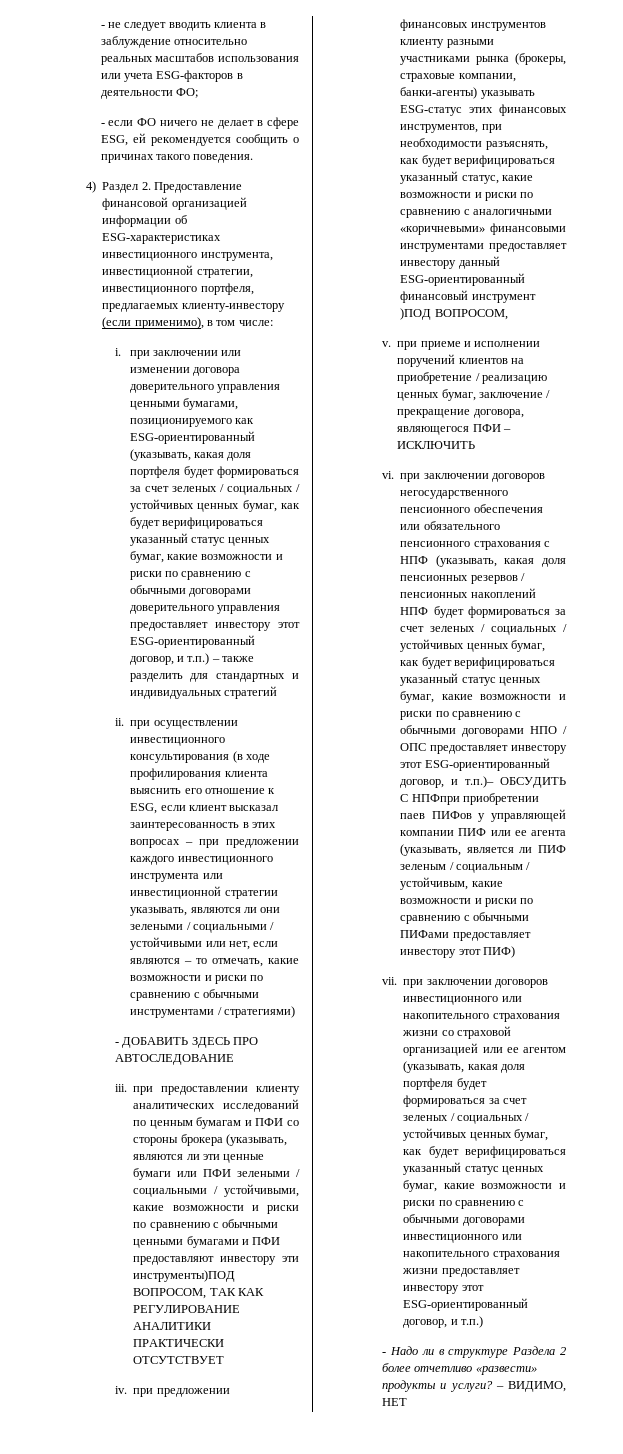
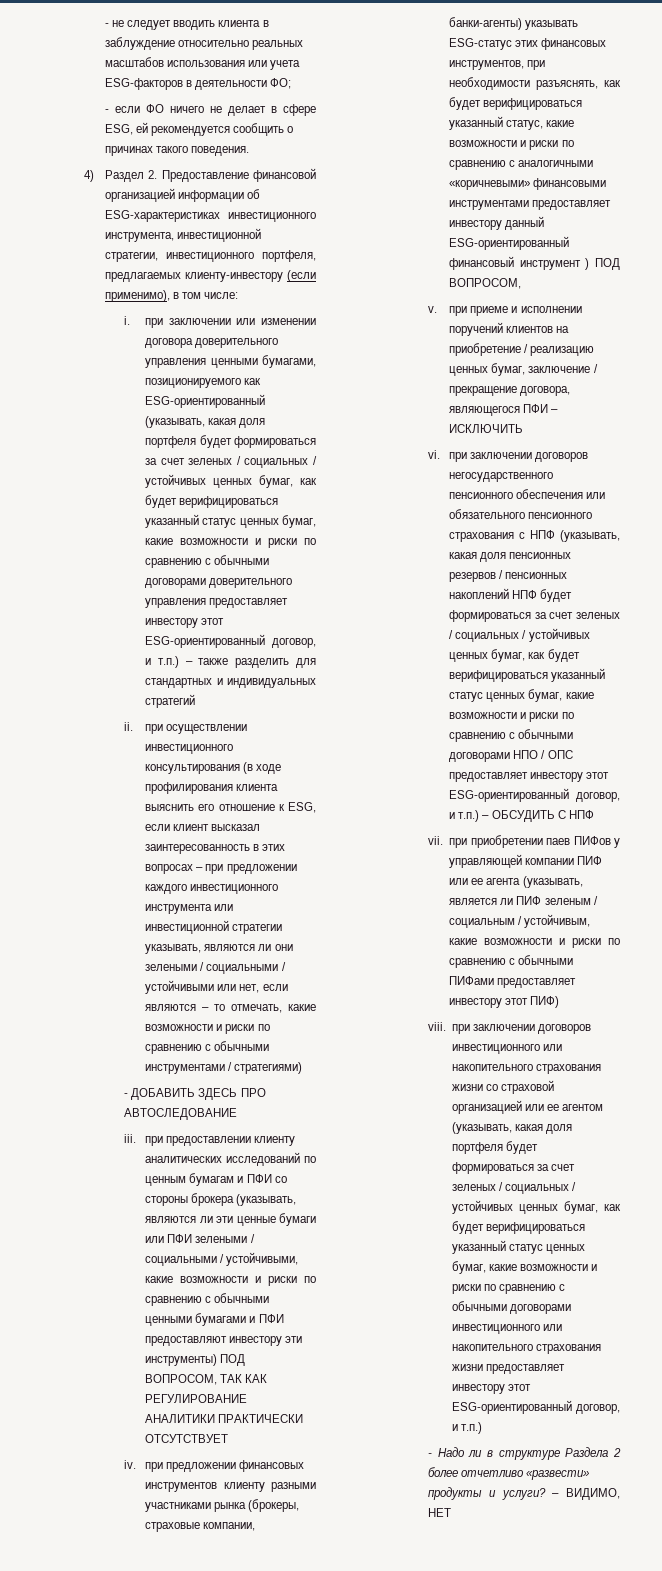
- iii. при предоставлении клиенту аналитических исследований по ценным бумагам и ПФИ со стороны брокера (указывать, являются ли эти ценные бумаги или ПФИ зелеными / социальными / устойчивыми, какие возможности и риски по сравнению с обычными ценными бумагами и ПФИ предоставляют инвестору эти инструменты)ПОД ВОПРОСОМ, ТАК КАК РЕГУЛИРОВАНИЕ АНАЛИТИКИ ПРАКТИЧЕСКИ ОТСУТСТВУЕТ
+ iii. при предоставлении клиенту аналитических исследований по ценным бумагам и ПФИ со стороны брокера (указывать, являются ли эти ценные бумаги или ПФИ зелеными / социальными / устойчивыми, какие возможности и риски по сравнению с обычными ценными бумагами и ПФИ предоставляют инвестору эти инструменты) ПОД ВОПРОСОМ, ТАК КАК РЕГУЛИРОВАНИЕ АНАЛИТИКИ ПРАКТИЧЕСКИ ОТСУТСТВУЕТ
- iv. при предложении финансовых инструментов клиенту разными участниками рынка (брокеры, страховые компании, банки-агенты) указывать ESG-статус этих финансовых инструментов, при необходимости разъяснять, как будет верифицироваться указанный статус, какие возможности и риски по сравнению с аналогичными «коричневыми» финансовыми инструментами предоставляет инвестору данный ESG-ориентированный финансовый инструмент )ПОД ВОПРОСОМ,
+ iv. при предложении финансовых инструментов клиенту разными участниками рынка (брокеры, страховые компании, банки-агенты) указывать ESG-статус этих финансовых инструментов, при необходимости разъяснять, как будет верифицироваться указанный статус, какие возможности и риски по сравнению с аналогичными «коричневыми» финансовыми инструментами предоставляет инвестору данный ESG-ориентированный финансовый инструмент ) ПОД ВОПРОСОМ,
- vi. при заключении договоров негосударственного пенсионного обеспечения или обязательного пенсионного страхования с НПФ (указывать, какая доля пенсионных резервов / пенсионных накоплений НПФ будет формироваться за счет зеленых / социальных / устойчивых ценных бумаг, как будет верифицироваться указанный статус ценных бумаг, какие возможности и риски по сравнению с обычными договорами НПО / ОПС предоставляет инвестору этот ESG-ориентированный договор, и т.п.)– ОБСУДИТЬ С НПФпри приобретении паев ПИФов у управляющей компании ПИФ или ее агента (указывать, является ли ПИФ зеленым / социальным / устойчивым, какие возможности и риски по сравнению с обычными ПИФами предоставляет инвестору этот ПИФ)
+ vi. при заключении договоров негосударственного пенсионного обеспечения или обязательного пенсионного страхования с НПФ (указывать, какая доля пенсионных резервов / пенсионных накоплений НПФ будет формироваться за счет зеленых / социальных / устойчивых ценных бумаг, как будет верифицироваться указанный статус ценных бумаг, какие возможности и риски по сравнению с обычными договорами НПО / ОПС предоставляет инвестору этот ESG-ориентированный договор, и т.п.) – ОБСУДИТЬ С НПФ
+ vii. при приобретении паев ПИФов у управляющей компании ПИФ или ее агента (указывать, является ли ПИФ зеленым / социальным / устойчивым, какие возможности и риски по сравнению с обычными ПИФами предоставляет инвестору этот ПИФ)
- vii. при заключении договоров инвестиционного или накопительного страхования жизни со страховой организацией или ее агентом (указывать, какая доля портфеля будет формироваться за счет зеленых / социальных / устойчивых ценных бумаг, как будет верифицироваться указанный статус ценных бумаг, какие возможности и риски по сравнению с обычными договорами инвестиционного или накопительного страхования жизни предоставляет инвестору этот ESG-ориентированный договор, и т.п.)
+ viii. при заключении договоров инвестиционного или накопительного страхования жизни со страховой организацией или ее агентом (указывать, какая доля портфеля будет формироваться за счет зеленых / социальных / устойчивых ценных бумаг, как будет верифицироваться указанный статус ценных бумаг, какие возможности и риски по сравнению с обычными договорами инвестиционного или накопительного страхования жизни предоставляет инвестору этот ESG-ориентированный договор, и т.п.)

